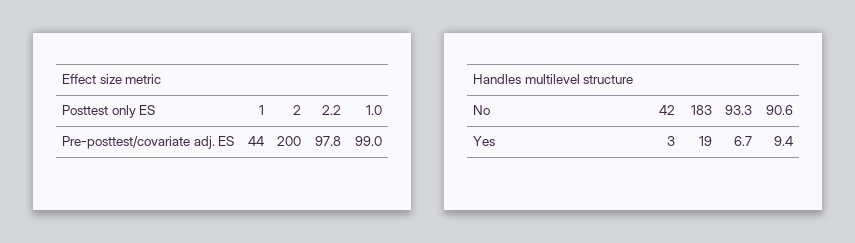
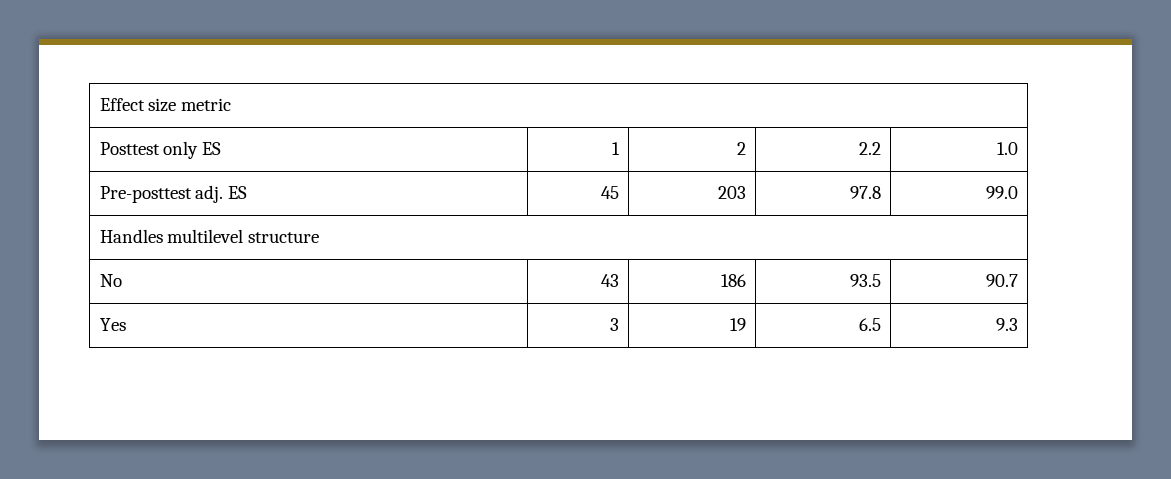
- Pre-posttest/covariate adj. ES | 44 | 200 | 97.8 | 99.0
+ Pre-posttest adj. ES | 45 | 203 | 97.8 | 99.0
- No | 42 | 183 | 93.3 | 90.6
+ No | 43 | 186 | 93.5 | 90.7
- Yes | 3 | 19 | 6.7 | 9.4
+ Yes | 3 | 19 | 6.5 | 9.3

